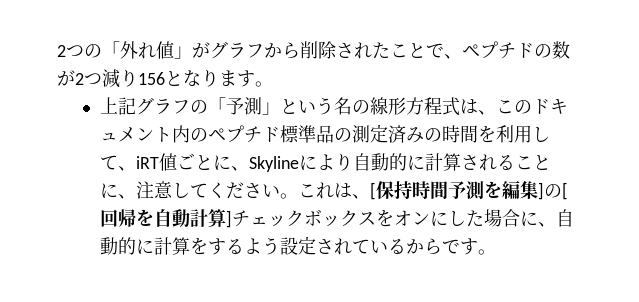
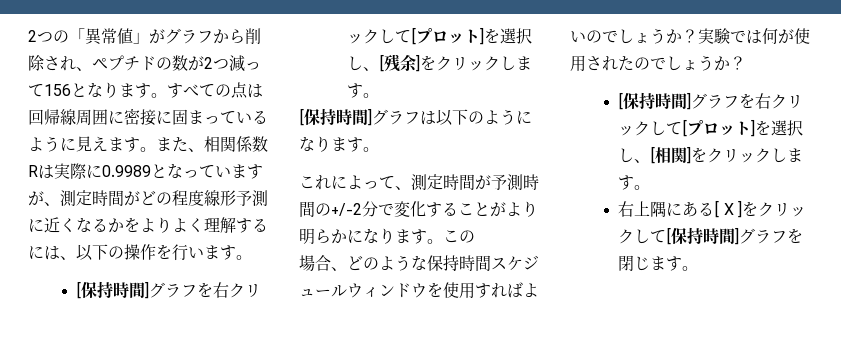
- 2つの「外れ値」がグラフから削除されたことで、ペプチドの数が2つ減り156となります。
- 上記グラフの「予測」という名の線形方程式は、このドキュメント内のペプチド標準品の測定済みの時間を利用して、iRT値ごとに、Skylineにより自動的に計算されることに、注意してください。これは、[保持時間予測を編集]の[回帰を自動計算]チェックボックスをオンにした場合に、自動的に計算をするよう設定されているからです。
+ 2つの「異常値」がグラフから削除され、ペプチドの数が2つ減って156となります。すべての点は回帰線周囲に密接に固まっているように見えます。また、相関係数Rは実際に0.9989となっていますが、測定時間がどの程度線形予測に近くなるかをよりよく理解するには、以下の操作を行います。
+ [保持時間]グラフを右クリックして[プロット]を選択し、[残余]をクリックします。
+ [保持時間]グラフは以下のようになります。
+ これによって、測定時間が予測時間の+/-2分で変化することがより明らかになります。この
+ 場合、どのような保持時間スケジュールウィンドウを使用すればよいのでしょうか？実験では何が使用されたのでしょうか？
+ [保持時間]グラフを右クリックして[プロット]を選択し、[相関]をクリックします。
+ 右上隅にある[ X ]をクリックして[保持時間]グラフを閉じます。

